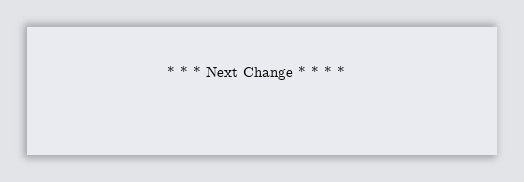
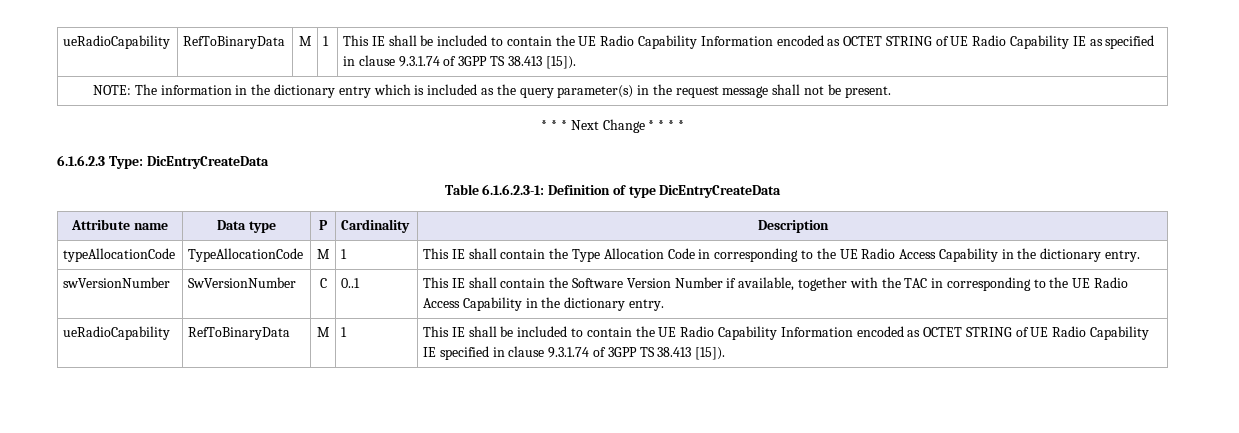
+ ueRadioCapability | RefToBinaryData | M | 1 | This IE shall be included to contain the UE Radio Capability Information encoded as OCTET STRING of UE Radio Capability IE as specified in clause 9.3.1.74 of 3GPP TS 38.413 [15]).
+ NOTE: The information in the dictionary entry which is included as the query parameter(s) in the request message shall not be present.
+ 6.1.6.2.3 Type: DicEntryCreateData
+ Table 6.1.6.2.3-1: Definition of type DicEntryCreateData
+ Attribute name | Data type | P | Cardinality | Description
+ typeAllocationCode | TypeAllocationCode | M | 1 | This IE shall contain the Type Allocation Code in corresponding to the UE Radio Access Capability in the dictionary entry.
+ swVersionNumber | SwVersionNumber | C | 0..1 | This IE shall contain the Software Version Number if available, together with the TAC in corresponding to the UE Radio Access Capability in the dictionary entry.
+ ueRadioCapability | RefToBinaryData | M | 1 | This IE shall be included to contain the UE Radio Capability Information encoded as OCTET STRING of UE Radio Capability IE specified in clause 9.3.1.74 of 3GPP TS 38.413 [15]).

